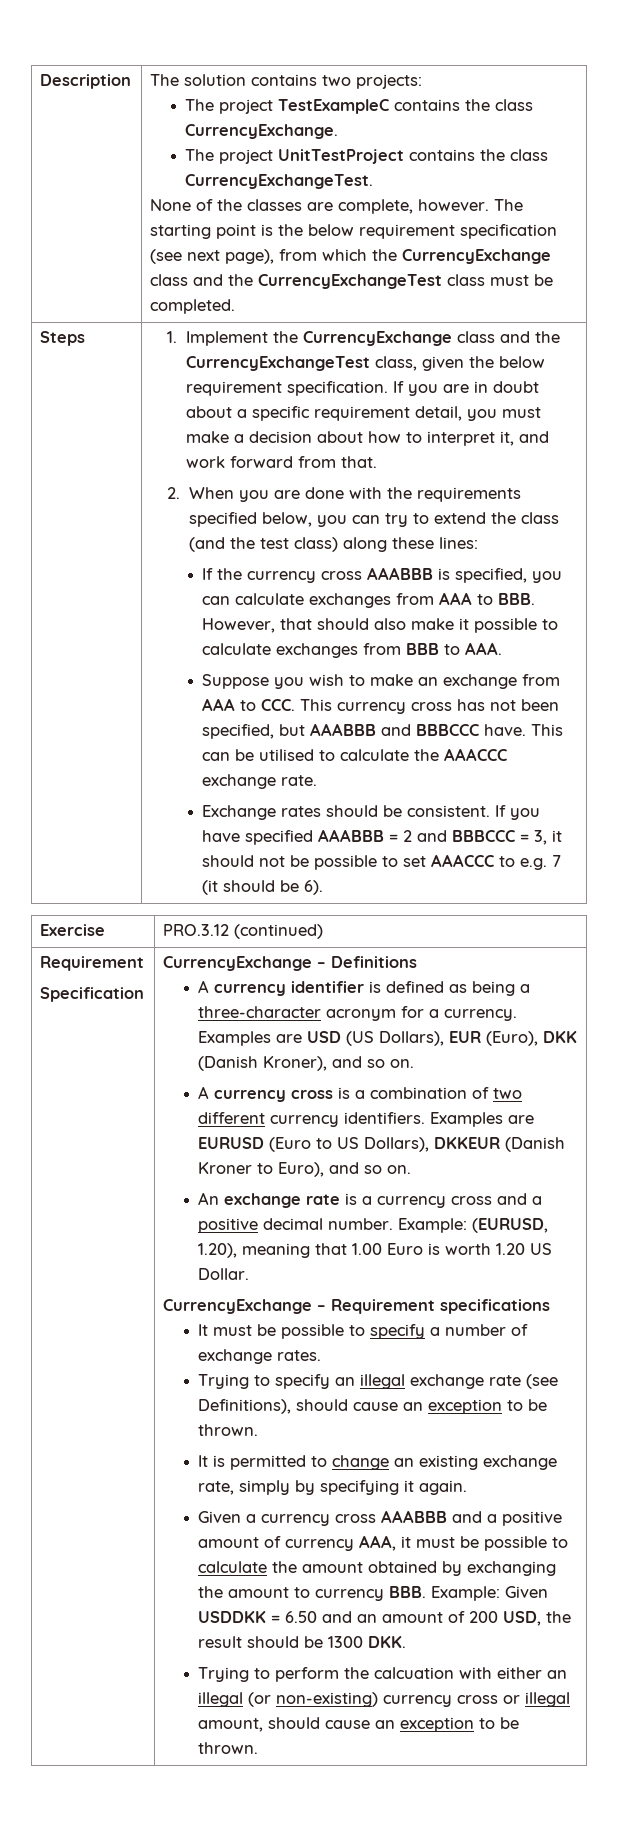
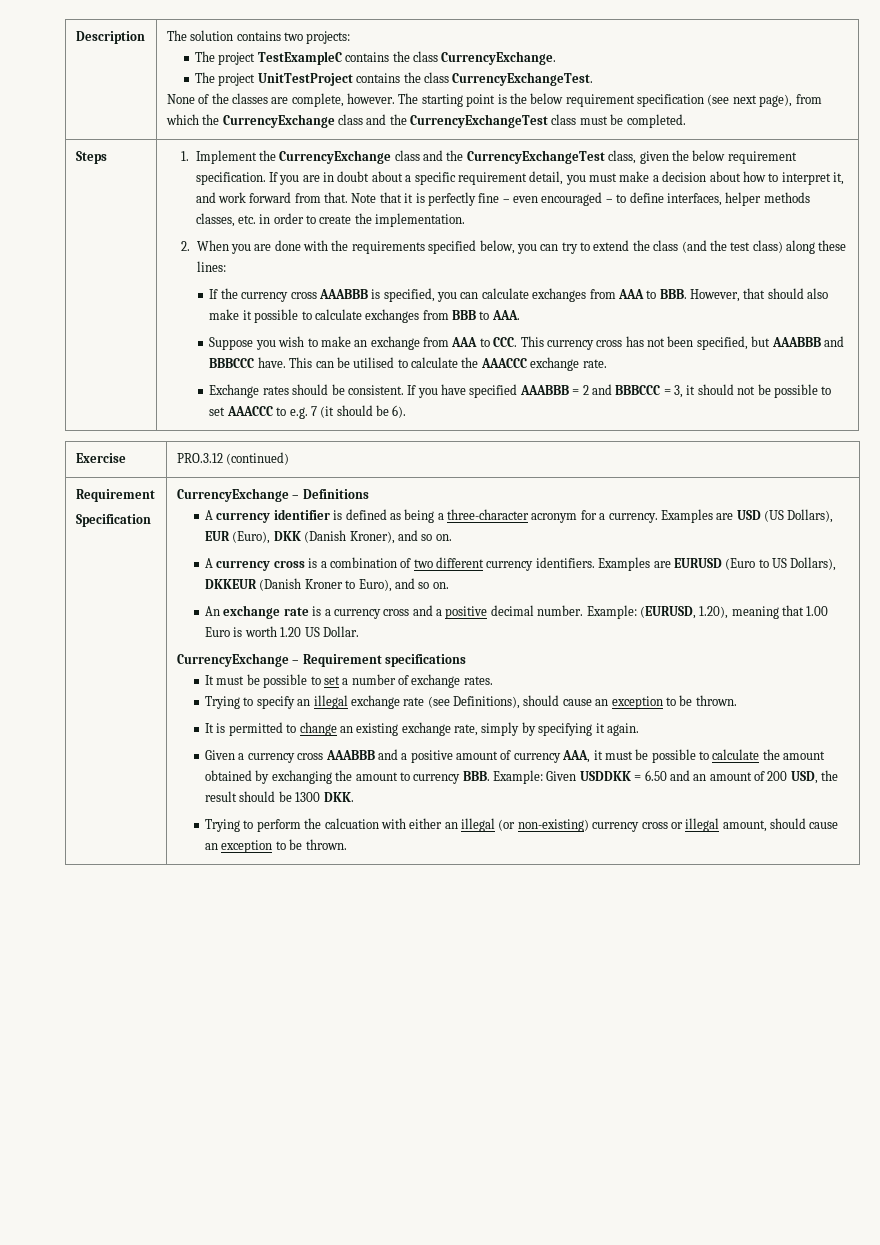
+ Note that it is perfectly fine – even encouraged – to define interfaces, helper methods classes, etc. in order to create the implementation.
- It must be possible to specify a number of exchange rates.
+ It must be possible to set a number of exchange rates.

